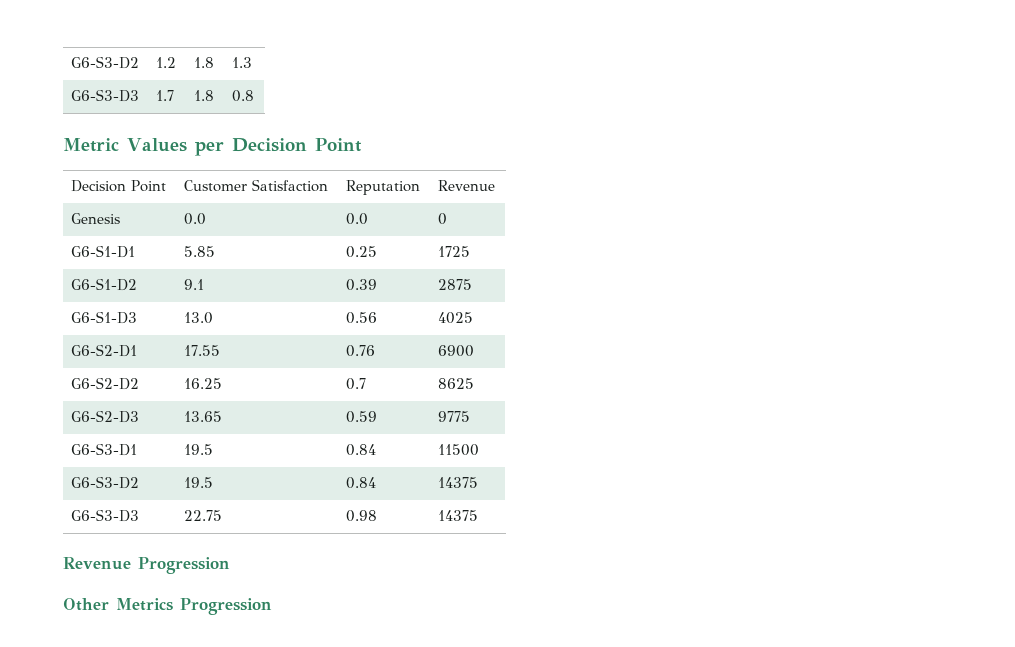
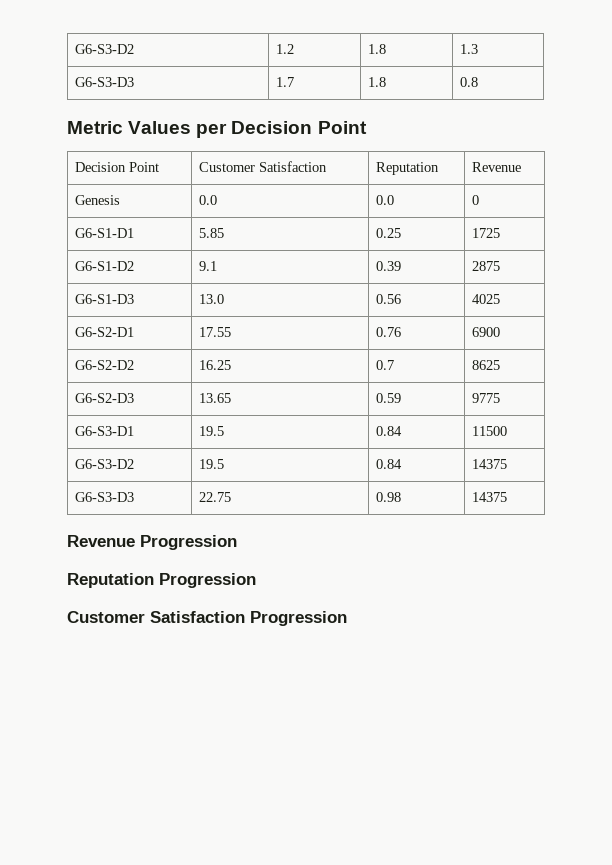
- Other Metrics Progression
+ Reputation Progression
+ Customer Satisfaction Progression

